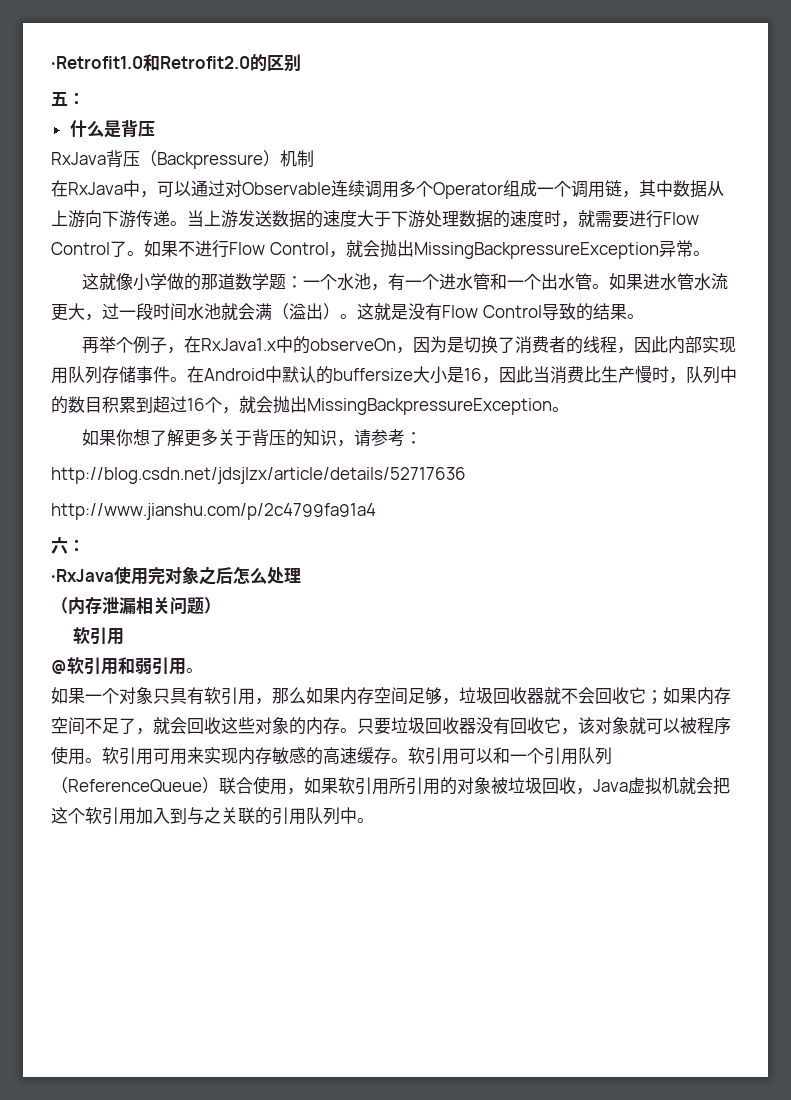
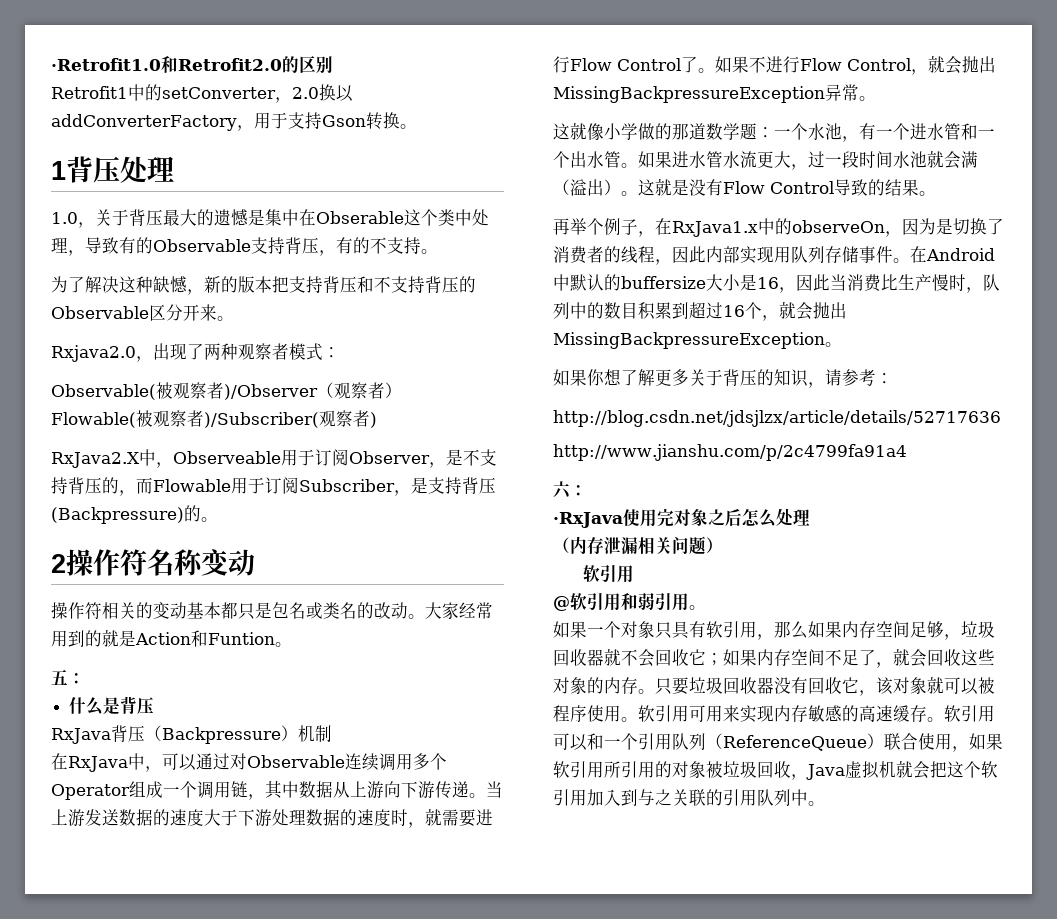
+ Retrofit1中的setConverter，2.0换以addConverterFactory，用于支持Gson转换。
+ 1背压处理
+ 1.0，关于背压最大的遗憾是集中在Obserable这个类中处理，导致有的Observable支持背压，有的不支持。
+ 为了解决这种缺憾，新的版本把支持背压和不支持背压的Observable区分开来。
+ Rxjava2.0，出现了两种观察者模式：
+ Observable(被观察者)/Observer（观察者）
+ Flowable(被观察者)/Subscriber(观察者)
+ RxJava2.X中，Observeable用于订阅Observer，是不支持背压的，而Flowable用于订阅Subscriber，是支持背压(Backpressure)的。
+ 2操作符名称变动
+ 操作符相关的变动基本都只是包名或类名的改动。大家经常用到的就是Action和Funtion。

